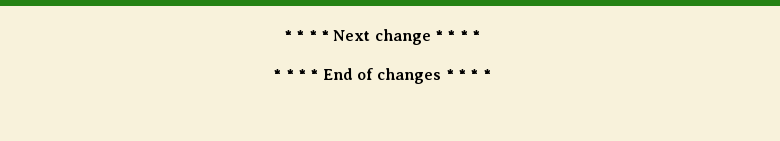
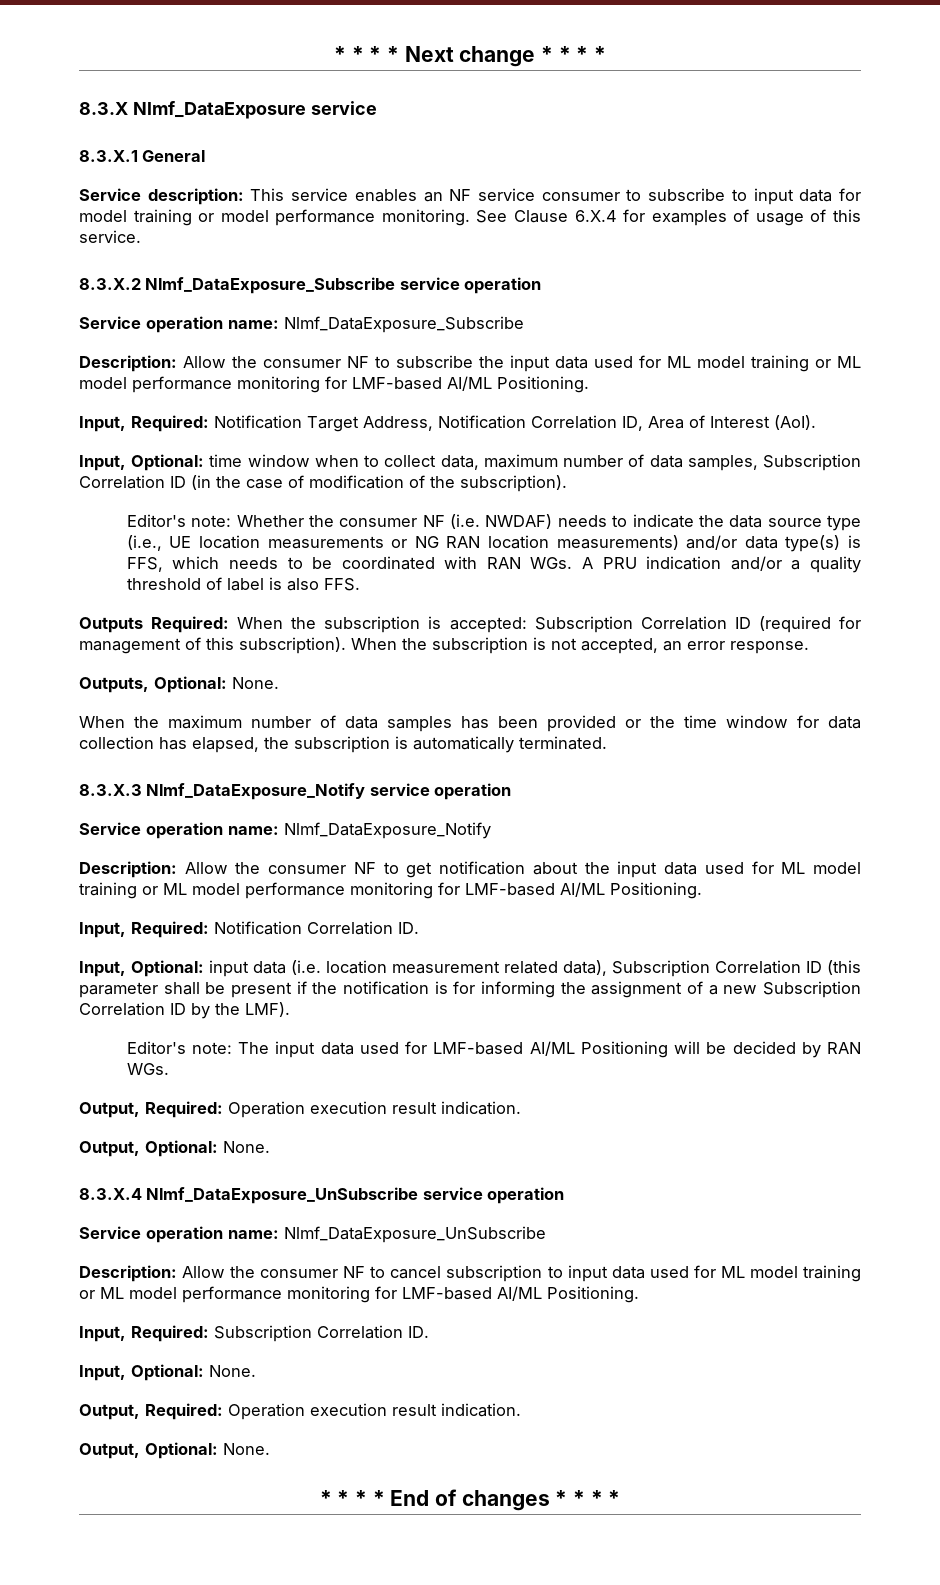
+ 8.3.X Nlmf_DataExposure service
+ 8.3.X.1 General
+ Service description: This service enables an NF service consumer to subscribe to input data for model training or model performance monitoring. See Clause 6.X.4 for examples of usage of this service.
+ 8.3.X.2 Nlmf_DataExposure_Subscribe service operation
+ Service operation name: Nlmf_DataExposure_Subscribe
+ Description: Allow the consumer NF to subscribe the input data used for ML model training or ML model performance monitoring for LMF-based AI/ML Positioning.
+ Input, Required: Notification Target Address, Notification Correlation ID, Area of Interest (AoI).
+ Input, Optional: time window when to collect data, maximum number of data samples, Subscription Correlation ID (in the case of modification of the subscription).
+ Editor's note: Whether the consumer NF (i.e. NWDAF) needs to indicate the data source type (i.e., UE location measurements or NG RAN location measurements) and/or data type(s) is FFS, which needs to be coordinated with RAN WGs. A PRU indication and/or a quality threshold of label is also FFS.
+ Outputs Required: When the subscription is accepted: Subscription Correlation ID (required for management of this subscription). When the subscription is not accepted, an error response.
+ Outputs, Optional: None.
+ When the maximum number of data samples has been provided or the time window for data collection has elapsed, the subscription is automatically terminated.
+ 8.3.X.3 Nlmf_DataExposure_Notify service operation
+ Service operation name: Nlmf_DataExposure_Notify
+ Description: Allow the consumer NF to get notification about the input data used for ML model training or ML model performance monitoring for LMF-based AI/ML Positioning.
+ Input, Required: Notification Correlation ID.
+ Input, Optional: input data (i.e. location measurement related data), Subscription Correlation ID (this parameter shall be present if the notification is for informing the assignment of a new Subscription Correlation ID by the LMF).
+ Editor's note: The input data used for LMF-based AI/ML Positioning will be decided by RAN WGs.
+ Output, Required: Operation execution result indication.
+ Output, Optional: None.
+ 8.3.X.4 Nlmf_DataExposure_UnSubscribe service operation
+ Service operation name: Nlmf_DataExposure_UnSubscribe
+ Description: Allow the consumer NF to cancel subscription to input data used for ML model training or ML model performance monitoring for LMF-based AI/ML Positioning.
+ Input, Required: Subscription Correlation ID.
+ Input, Optional: None.
+ Output, Required: Operation execution result indication.
+ Output, Optional: None.

